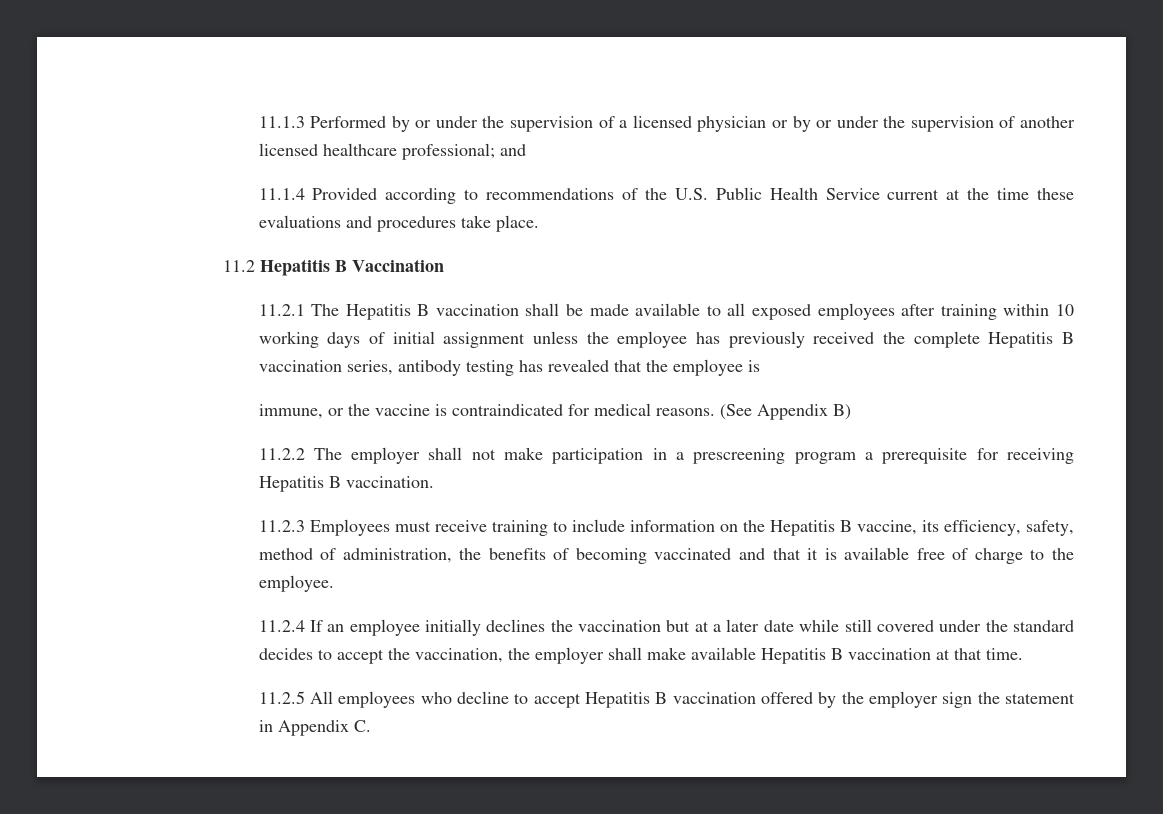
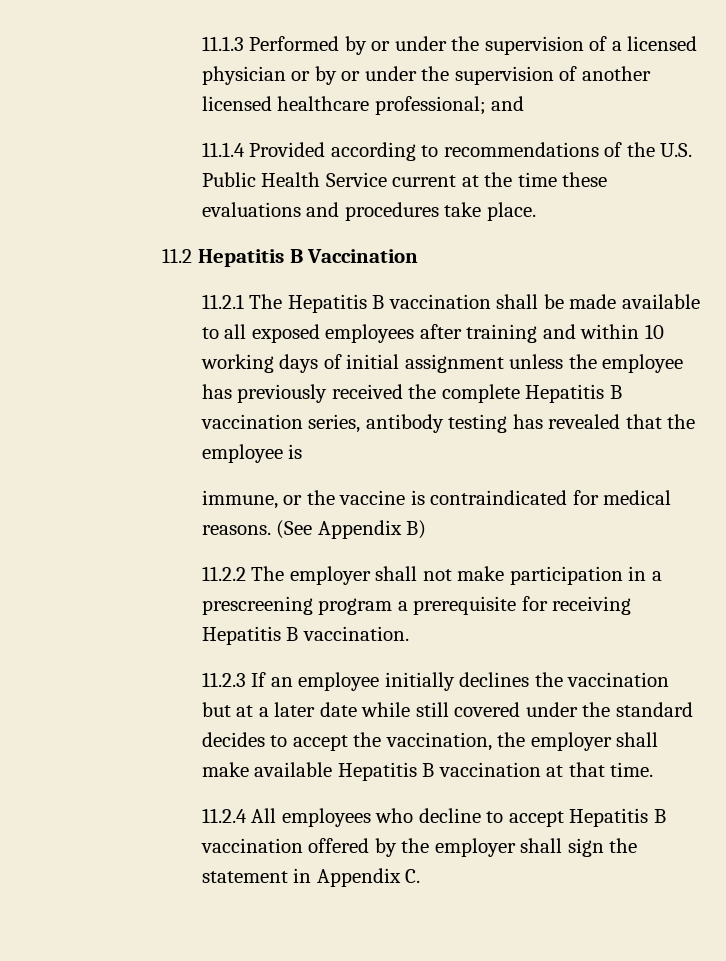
- 11.2.1 The Hepatitis B vaccination shall be made available to all exposed employees after training within 10 working days of initial assignment unless the employee has previously received the complete Hepatitis B vaccination series, antibody testing has revealed that the employee is
+ 11.2.1 The Hepatitis B vaccination shall be made available to all exposed employees after training and within 10 working days of initial assignment unless the employee has previously received the complete Hepatitis B vaccination series, antibody testing has revealed that the employee is
- 11.2.3 Employees must receive training to include information on the Hepatitis B vaccine, its efficiency, safety, method of administration, the benefits of becoming vaccinated and that it is available free of charge to the employee.
- 11.2.4 If an employee initially declines the vaccination but at a later date while still covered under the standard decides to accept the vaccination, the employer shall make available Hepatitis B vaccination at that time.
+ 11.2.3 If an employee initially declines the vaccination but at a later date while still covered under the standard decides to accept the vaccination, the employer shall make available Hepatitis B vaccination at that time.
- 11.2.5 All employees who decline to accept Hepatitis B vaccination offered by the employer sign the statement in Appendix C.
+ 11.2.4 All employees who decline to accept Hepatitis B vaccination offered by the employer shall sign the statement in Appendix C.

